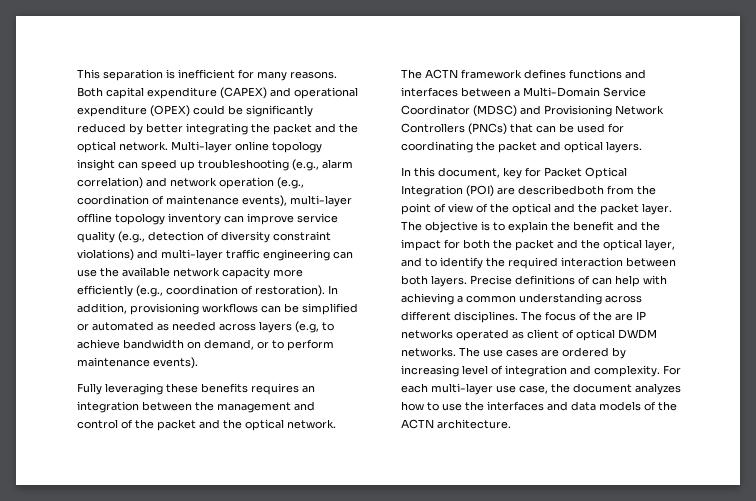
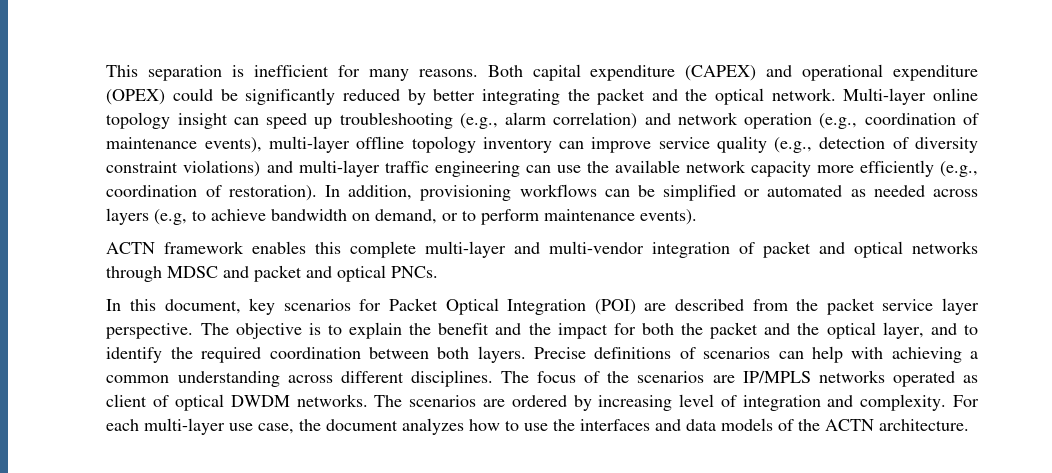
- Fully leveraging these benefits requires an integration between the management and control of the packet and the optical network. The ACTN framework defines functions and interfaces between a Multi-Domain Service Coordinator (MDSC) and Provisioning Network Controllers (PNCs) that can be used for coordinating the packet and optical layers.
+ ACTN framework enables this complete multi-layer and multi-vendor integration of packet and optical networks through MDSC and packet and optical PNCs.
- In this document, key for Packet Optical Integration (POI) are describedboth from the point of view of the optical and the packet layer.
+ In this document, key scenarios for Packet Optical Integration (POI) are described from the packet service layer perspective.
- The objective is to explain the benefit and the impact for both the packet and the optical layer, and to identify the required interaction between both layers.
+ The objective is to explain the benefit and the impact for both the packet and the optical layer, and to identify the required coordination between both layers.
- Precise definitions of can help with achieving a common understanding across different disciplines.
+ Precise definitions of scenarios can help with achieving a common understanding across different disciplines.
- The focus of the are IP networks operated as client of optical DWDM networks.
+ The focus of the scenarios are IP/MPLS networks operated as client of optical DWDM networks.
- The use cases are ordered by increasing level of integration and complexity.
+ The scenarios are ordered by increasing level of integration and complexity.

